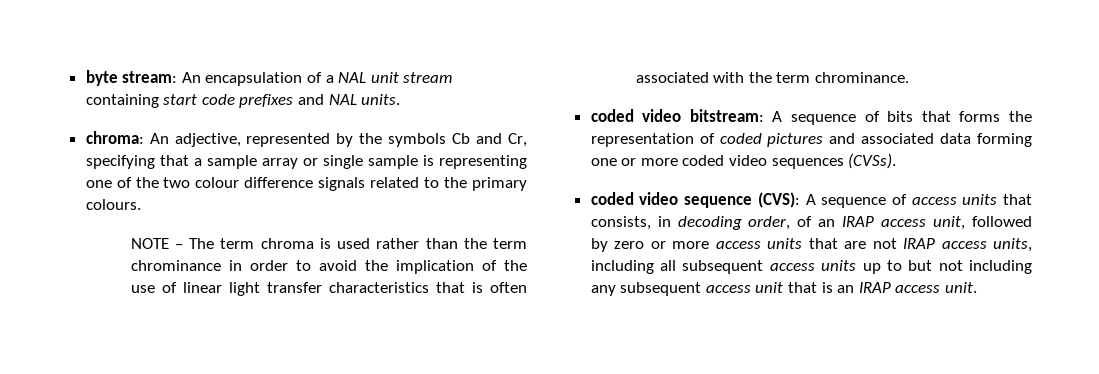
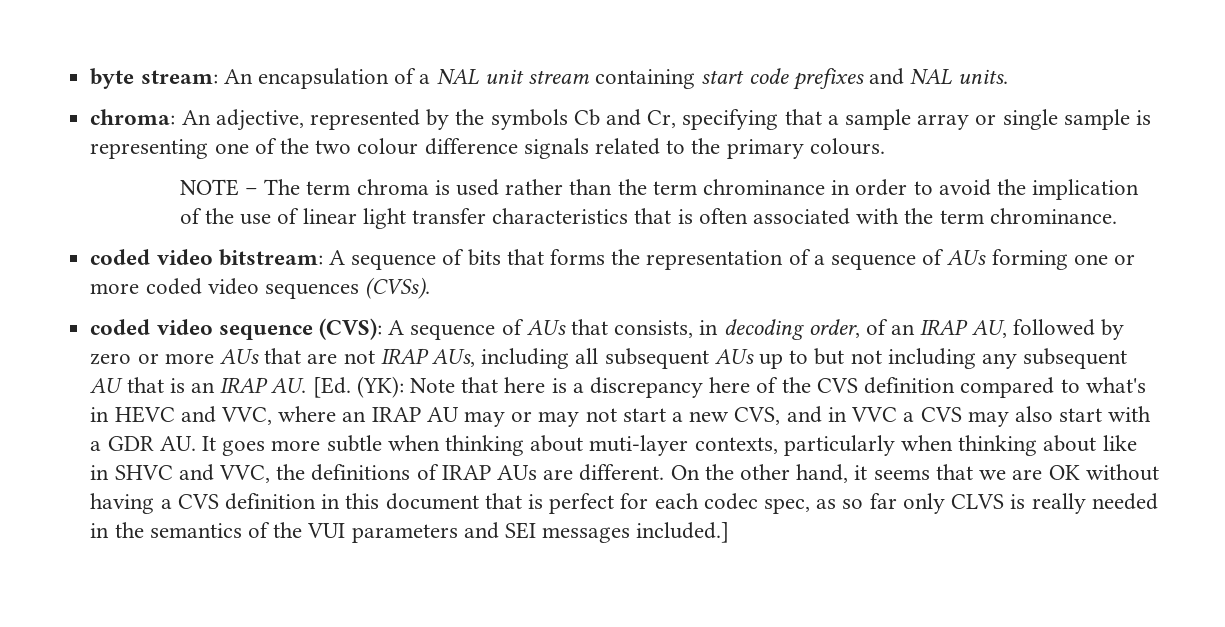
- coded video bitstream: A sequence of bits that forms the representation of coded pictures and associated data forming one or more coded video sequences (CVSs).
+ coded video bitstream: A sequence of bits that forms the representation of a sequence of AUs forming one or more coded video sequences (CVSs).
- coded video sequence (CVS): A sequence of access units that consists, in decoding order, of an IRAP access unit, followed by zero or more access units that are not IRAP access units, including all subsequent access units up to but not including any subsequent access unit that is an IRAP access unit.
+ coded video sequence (CVS): A sequence of AUs that consists, in decoding order, of an IRAP AU, followed by zero or more AUs that are not IRAP AUs, including all subsequent AUs up to but not including any subsequent AU that is an IRAP AU. [Ed. (YK): Note that here is a discrepancy here of the CVS definition compared to what's in HEVC and VVC, where an IRAP AU may or may not start a new CVS, and in VVC a CVS may also start with a GDR AU. It goes more subtle when thinking about muti-layer contexts, particularly when thinking about like in SHVC and VVC, the definitions of IRAP AUs are different. On the other hand, it seems that we are OK without having a CVS definition in this document that is perfect for each codec spec, as so far only CLVS is really needed in the semantics of the VUI parameters and SEI messages included.]

